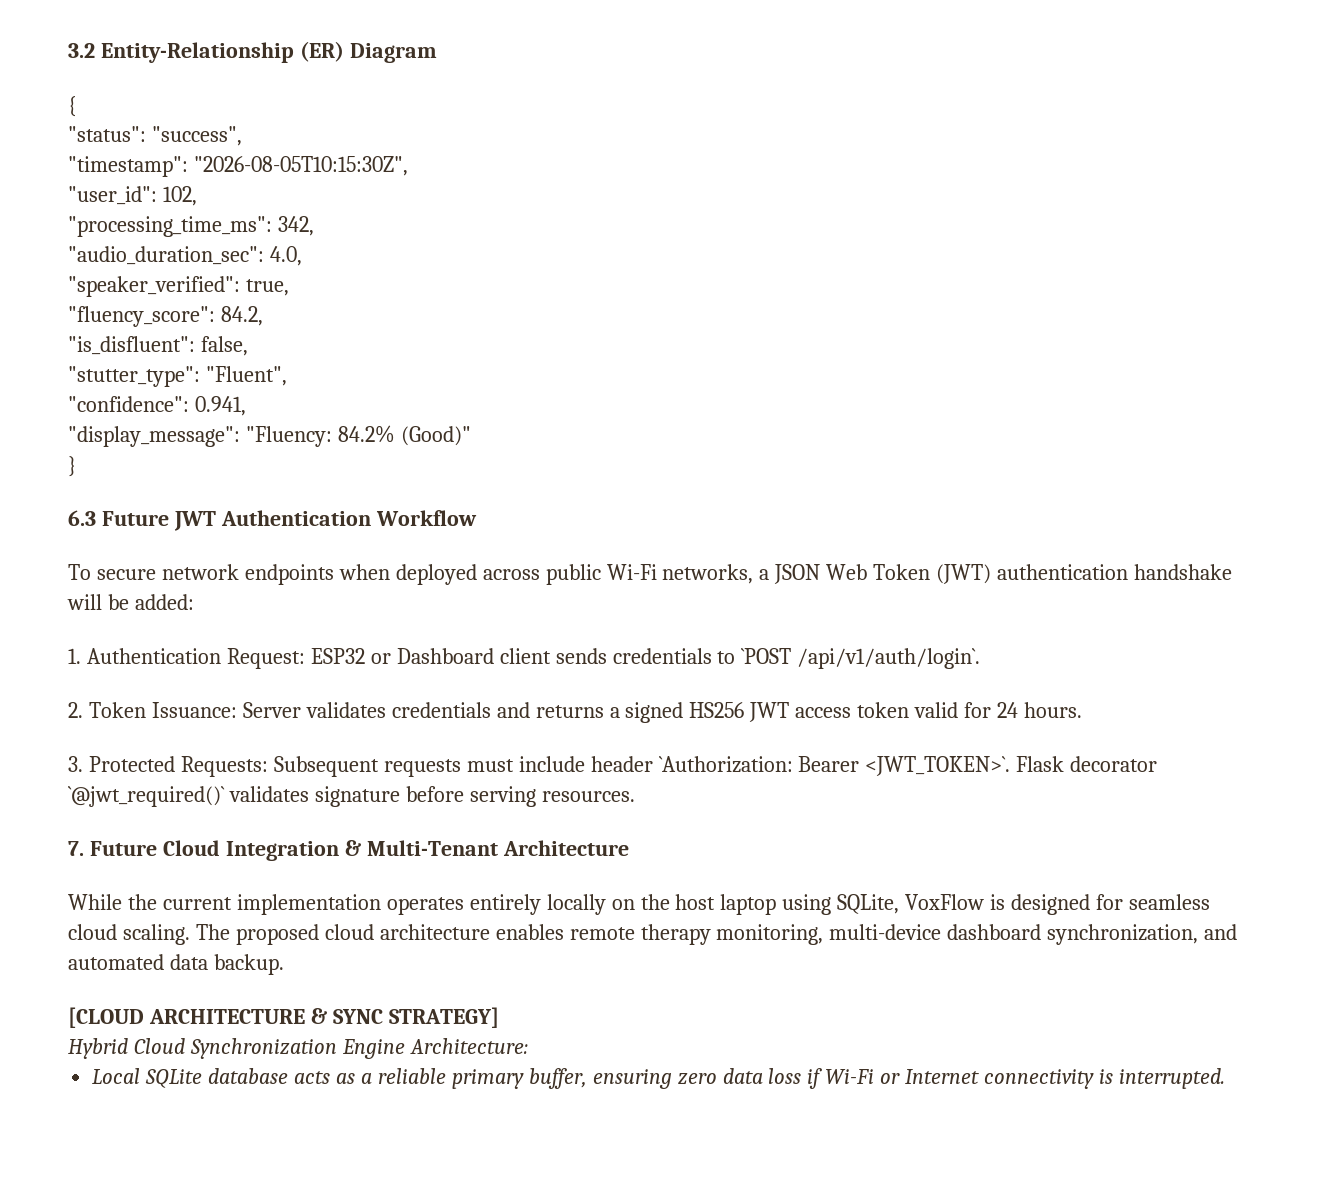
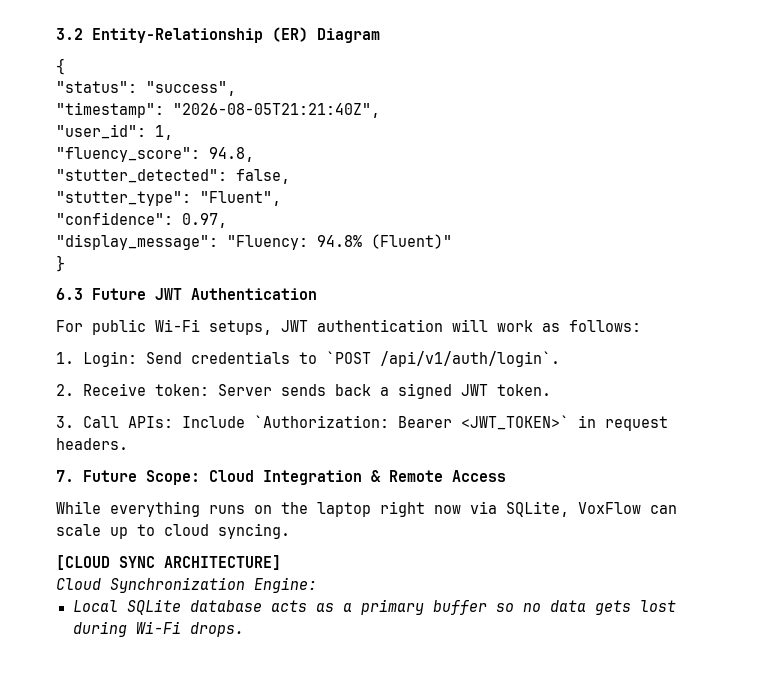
- "timestamp": "2026-08-05T10:15:30Z",
+ "timestamp": "2026-08-05T21:21:40Z",
- "user_id": 102,
- "processing_time_ms": 342,
- "audio_duration_sec": 4.0,
- "speaker_verified": true,
+ "user_id": 1,
- "fluency_score": 84.2,
- "is_disfluent": false,
+ "fluency_score": 94.8,
+ "stutter_detected": false,
- "confidence": 0.941,
+ "confidence": 0.97,
- "display_message": "Fluency: 84.2% (Good)"
+ "display_message": "Fluency: 94.8% (Fluent)"
- 6.3 Future JWT Authentication Workflow
- To secure network endpoints when deployed across public Wi-Fi networks, a JSON Web Token (JWT) authentication handshake will be added:
- 1. Authentication Request: ESP32 or Dashboard client sends credentials to `POST /api/v1/auth/login`.
+ 6.3 Future JWT Authentication
+ For public Wi-Fi setups, JWT authentication will work as follows:
+ 1. Login: Send credentials to `POST /api/v1/auth/login`.
- 2. Token Issuance: Server validates credentials and returns a signed HS256 JWT access token valid for 24 hours.
- 3. Protected Requests: Subsequent requests must include header `Authorization: Bearer <JWT_TOKEN>`. Flask decorator `@jwt_required()` validates signature before serving resources.
+ 2. Receive token: Server sends back a signed JWT token.
+ 3. Call APIs: Include `Authorization: Bearer <JWT_TOKEN>` in request headers.
- 7. Future Cloud Integration & Multi-Tenant Architecture
+ 7. Future Scope: Cloud Integration & Remote Access
- While the current implementation operates entirely locally on the host laptop using SQLite, VoxFlow is designed for seamless cloud scaling. The proposed cloud architecture enables remote therapy monitoring, multi-device dashboard synchronization, and automated data backup.
- [CLOUD ARCHITECTURE & SYNC STRATEGY]
- Hybrid Cloud Synchronization Engine Architecture:
+ While everything runs on the laptop right now via SQLite, VoxFlow can scale up to cloud syncing.
+ [CLOUD SYNC ARCHITECTURE]
+ Cloud Synchronization Engine:
- Local SQLite database acts as a reliable primary buffer, ensuring zero data loss if Wi-Fi or Internet connectivity is interrupted.
+ Local SQLite database acts as a primary buffer so no data gets lost during Wi-Fi drops.

